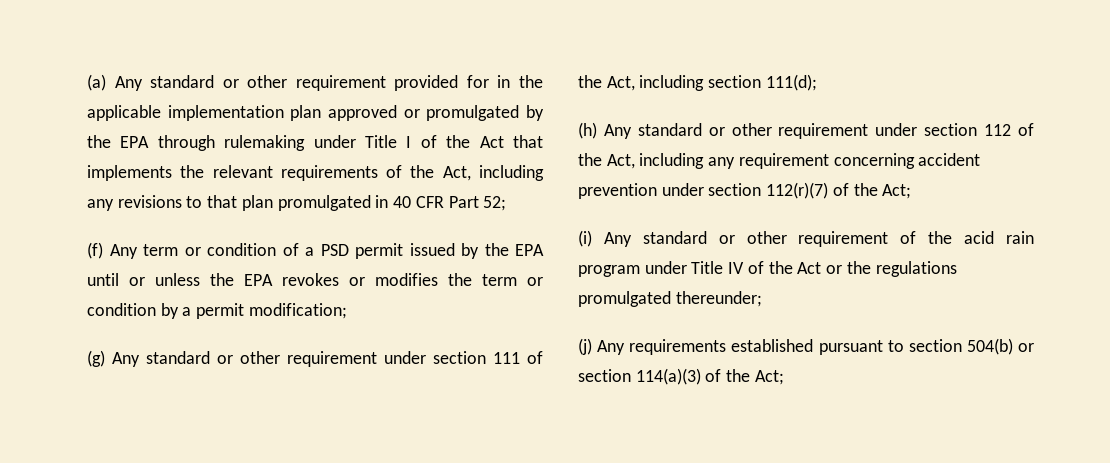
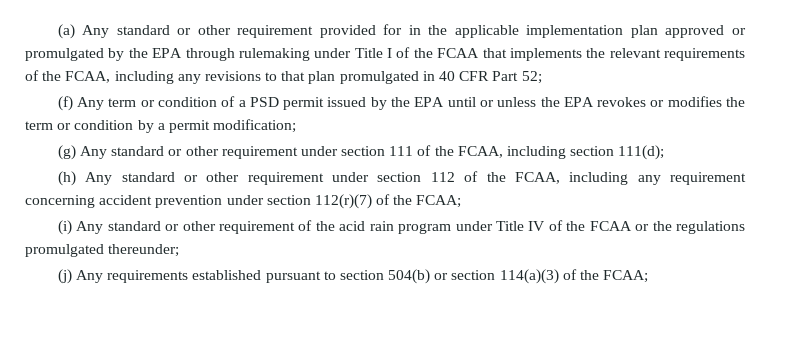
- (a) Any standard or other requirement provided for in the applicable implementation plan approved or promulgated by the EPA through rulemaking under Title I of the Act that implements the relevant requirements of the Act, including any revisions to that plan promulgated in 40 CFR Part 52;
+ (a) Any standard or other requirement provided for in the applicable implementation plan approved or promulgated by the EPA through rulemaking under Title I of the FCAA that implements the relevant requirements of the FCAA, including any revisions to that plan promulgated in 40 CFR Part 52;
- (g) Any standard or other requirement under section 111 of the Act, including section 111(d);
+ (g) Any standard or other requirement under section 111 of the FCAA, including section 111(d);
- (h) Any standard or other requirement under section 112 of the Act, including any requirement concerning accident prevention under section 112(r)(7) of the Act;
+ (h) Any standard or other requirement under section 112 of the FCAA, including any requirement concerning accident prevention under section 112(r)(7) of the FCAA;
- (i) Any standard or other requirement of the acid rain program under Title IV of the Act or the regulations promulgated thereunder;
+ (i) Any standard or other requirement of the acid rain program under Title IV of the FCAA or the regulations promulgated thereunder;
- (j) Any requirements established pursuant to section 504(b) or section 114(a)(3) of the Act;
+ (j) Any requirements established pursuant to section 504(b) or section 114(a)(3) of the FCAA;

